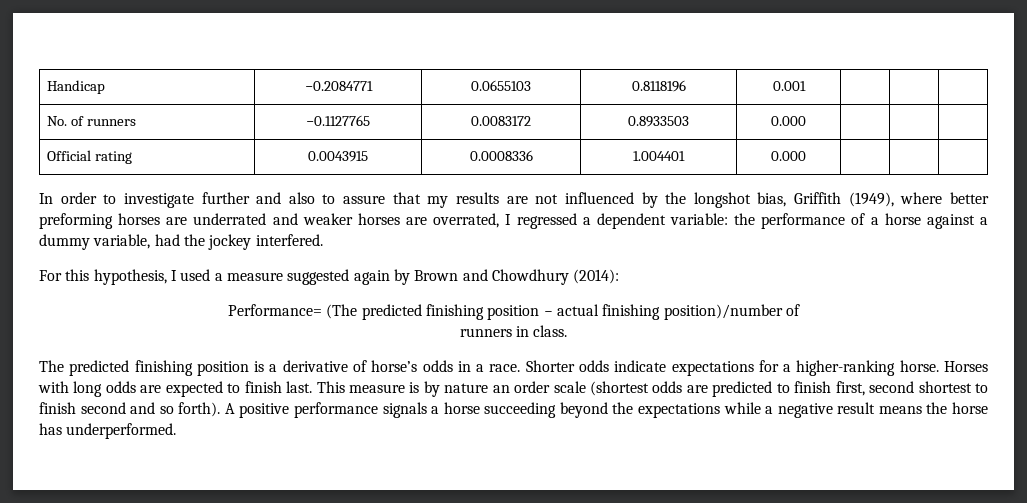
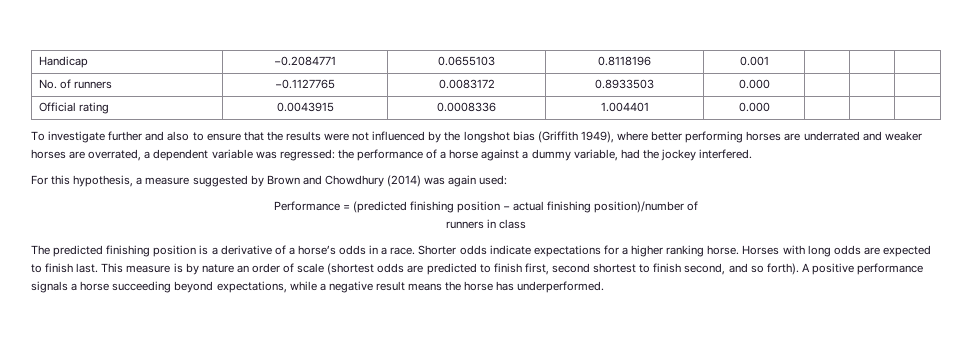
- In order to investigate further and also to assure that my results are not influenced by the longshot bias, Griffith (1949), where better preforming horses are underrated and weaker horses are overrated, I regressed a dependent variable: the performance of a horse against a dummy variable, had the jockey interfered.
+ To investigate further and also to ensure that the results were not influenced by the longshot bias (Griffith 1949), where better performing horses are underrated and weaker horses are overrated, a dependent variable was regressed: the performance of a horse against a dummy variable, had the jockey interfered.
- For this hypothesis, I used a measure suggested again by Brown and Chowdhury (2014):
- Performance= (The predicted finishing position − actual finishing position)/number of
+ For this hypothesis, a measure suggested by Brown and Chowdhury (2014) was again used:
+ Performance = (predicted finishing position − actual finishing position)/number of
- runners in class.
+ runners in class
- The predicted finishing position is a derivative of horse’s odds in a race.
+ The predicted finishing position is a derivative of a horse’s odds in a race.
- Shorter odds indicate expectations for a higher-ranking horse.
+ Shorter odds indicate expectations for a higher ranking horse.
- This measure is by nature an order scale (shortest odds are predicted to finish first, second shortest to finish second and so forth).
+ This measure is by nature an order of scale (shortest odds are predicted to finish first, second shortest to finish second, and so forth).
- A positive performance signals a horse succeeding beyond the expectations while a negative result means the horse has underperformed.
+ A positive performance signals a horse succeeding beyond expectations, while a negative result means the horse has underperformed.

